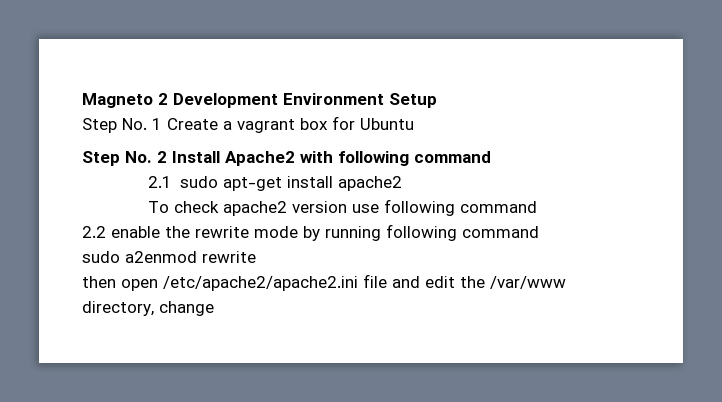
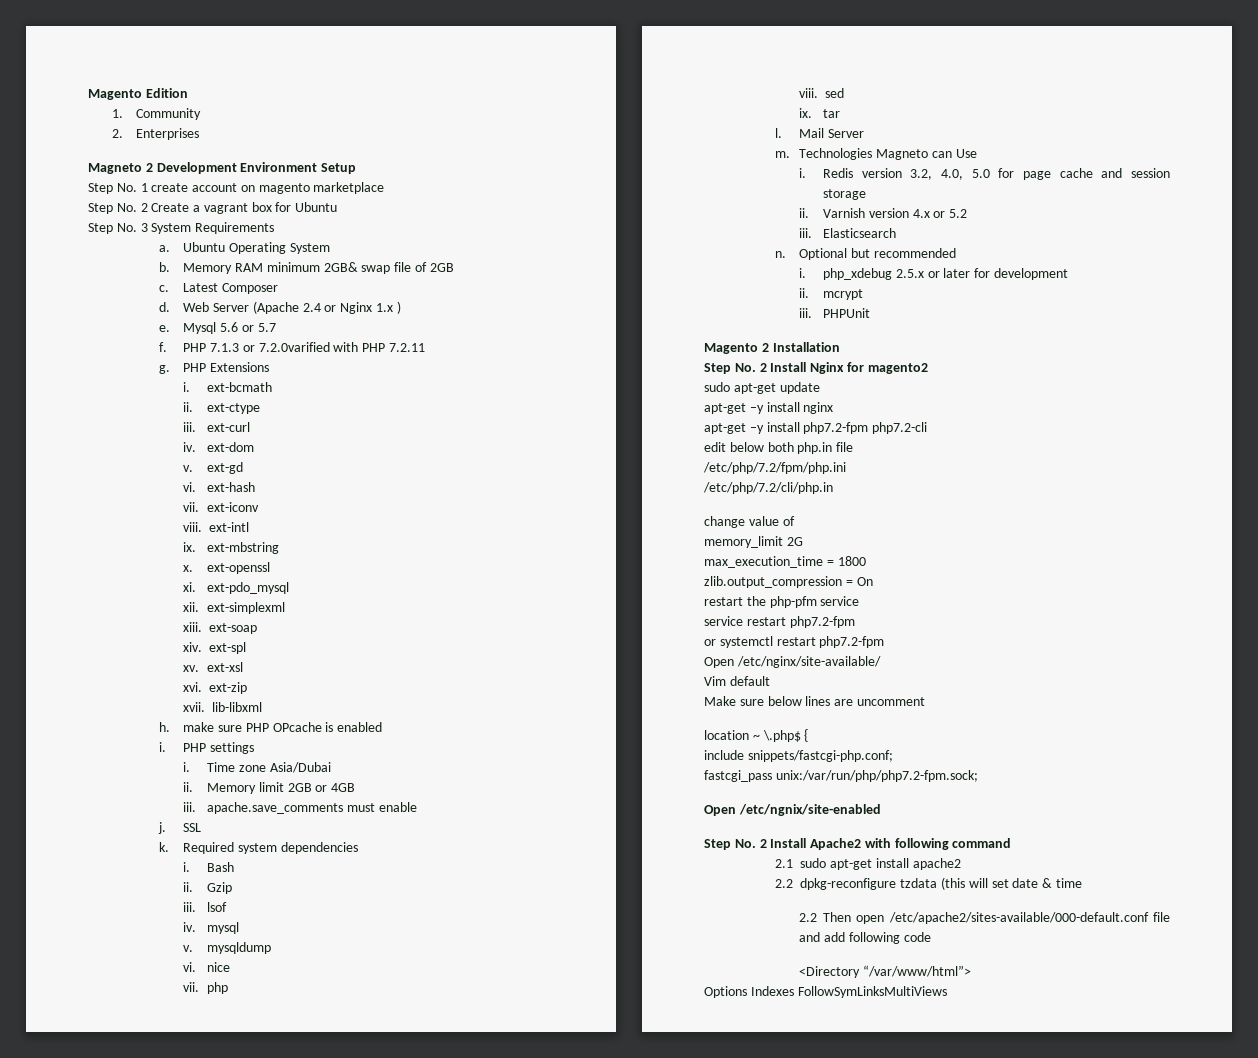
+ Magento Edition
+ 1. Community
+ 2. Enterprises
- Step No. 1 Create a vagrant box for Ubuntu
+ Step No. 1 create account on magento marketplace
+ Step No. 2 Create a vagrant box for Ubuntu
+ Step No. 3 System Requirements
+ a. Ubuntu Operating System
+ b. Memory RAM minimum 2GB& swap file of 2GB
+ c. Latest Composer
+ d. Web Server (Apache 2.4 or Nginx 1.x )
+ e. Mysql 5.6 or 5.7
+ f. PHP 7.1.3 or 7.2.0varified with PHP 7.2.11
+ g. PHP Extensions
+ i. ext-bcmath
+ ii. ext-ctype
+ iii. ext-curl
+ iv. ext-dom
+ v. ext-gd
+ vi. ext-hash
+ vii. ext-iconv
+ viii. ext-intl
+ ix. ext-mbstring
+ x. ext-openssl
+ xi. ext-pdo_mysql
+ xii. ext-simplexml
+ xiii. ext-soap
+ xiv. ext-spl
+ xv. ext-xsl
+ xvi. ext-zip
+ xvii. lib-libxml
+ h. make sure PHP OPcache is enabled
+ i. PHP settings
+ i. Time zone Asia/Dubai
+ ii. Memory limit 2GB or 4GB
+ iii. apache.save_comments must enable
+ j. SSL
+ k. Required system dependencies
+ i. Bash
+ ii. Gzip
+ iii. lsof
+ iv. mysql
+ v. mysqldump
+ vi. nice
+ vii. php
+ viii. sed
+ ix. tar
+ l. Mail Server
+ m. Technologies Magneto can Use
+ i. Redis version 3.2, 4.0, 5.0 for page cache and session storage
+ ii. Varnish version 4.x or 5.2
+ iii. Elasticsearch
+ n. Optional but recommended
+ i. php_xdebug 2.5.x or later for development
+ ii. mcrypt
+ iii. PHPUnit
+ Magento 2 Installation
+ Step No. 2 Install Nginx for magento2
+ sudo apt-get update
+ apt-get –y install nginx
+ apt-get –y install php7.2-fpm php7.2-cli
+ edit below both php.in file
+ /etc/php/7.2/fpm/php.ini
+ /etc/php/7.2/cli/php.in
+ change value of
+ memory_limit 2G
+ max_execution_time = 1800
+ zlib.output_compression = On
+ restart the php-pfm service
+ service restart php7.2-fpm
+ or systemctl restart php7.2-fpm
+ Open /etc/nginx/site-available/
+ Vim default
+ Make sure below lines are uncomment
+ location ~ \.php$ {
+ include snippets/fastcgi-php.conf;
+ fastcgi_pass unix:/var/run/php/php7.2-fpm.sock;
+ Open /etc/ngnix/site-enabled
- To check apache2 version use following command
- 2.2 enable the rewrite mode by running following command
- sudo a2enmod rewrite
- then open /etc/apache2/apache2.ini file and edit the /var/www
- directory, change
+ 2.2 dpkg-reconfigure tzdata (this will set date & time
+ 2.2 Then open /etc/apache2/sites-available/000-default.conf file and add following code
+ <Directory “/var/www/html”>
+ Options Indexes FollowSymLinksMultiViews

